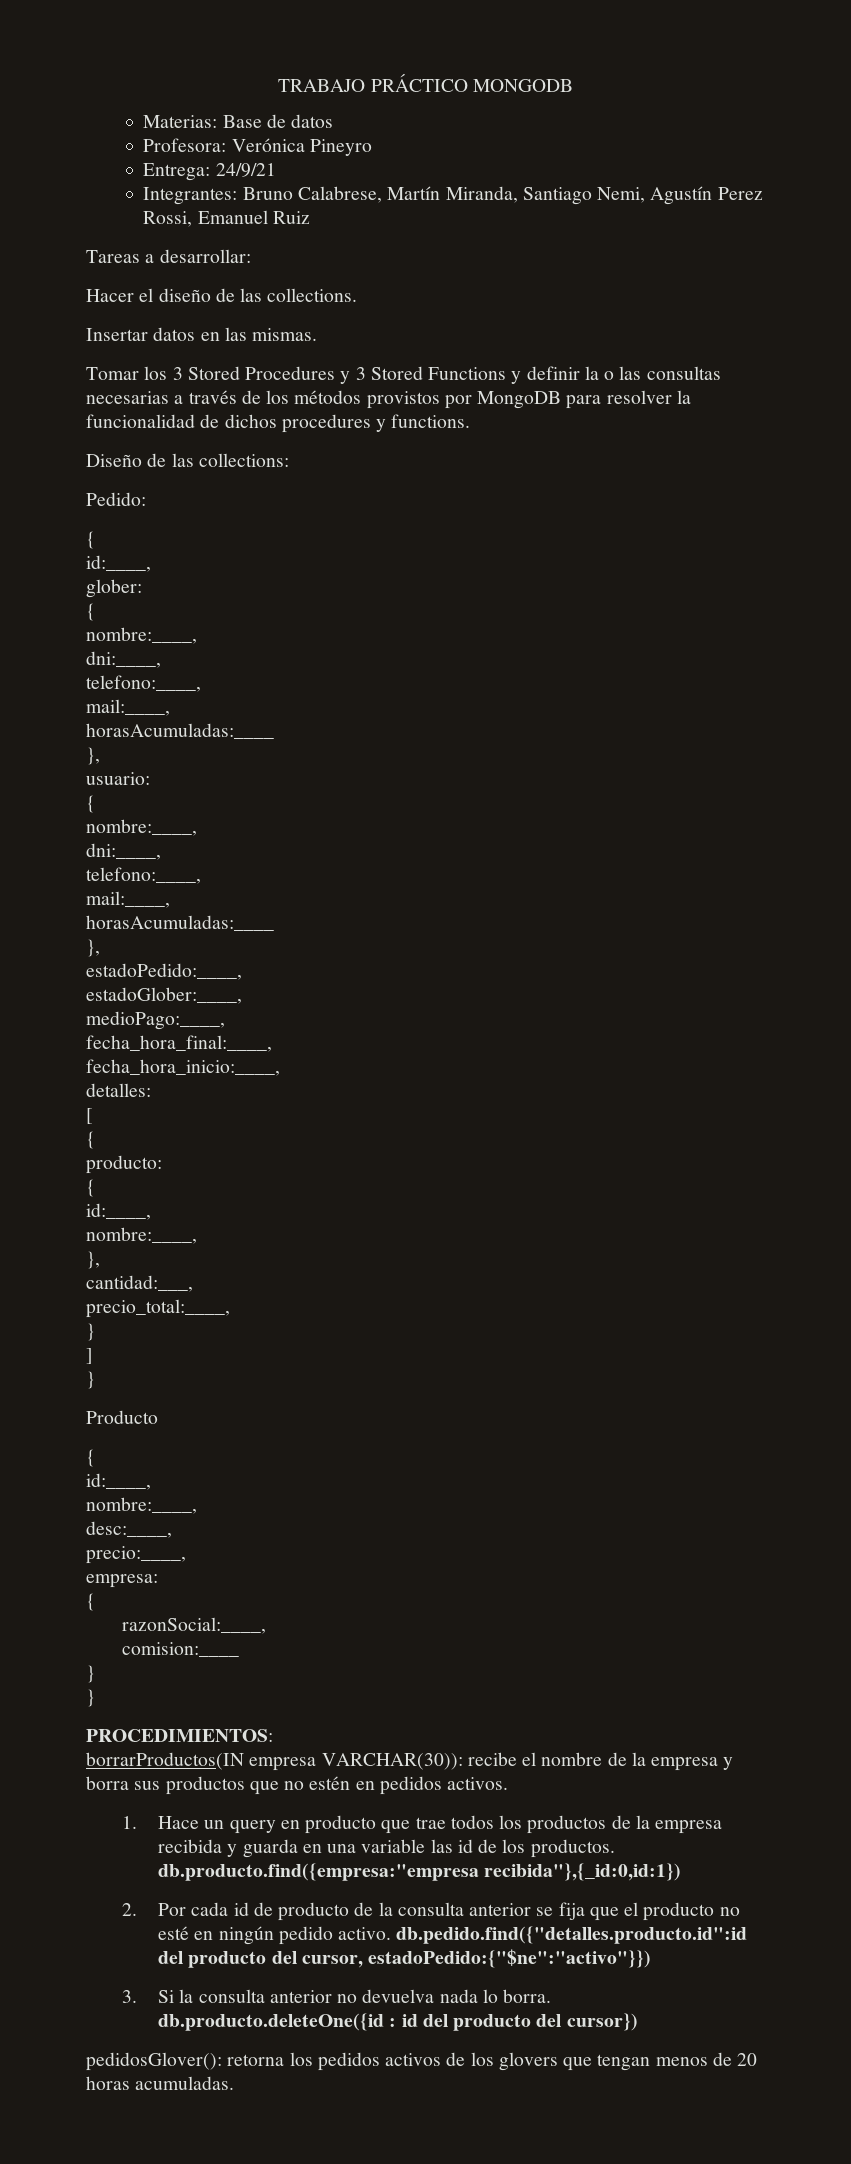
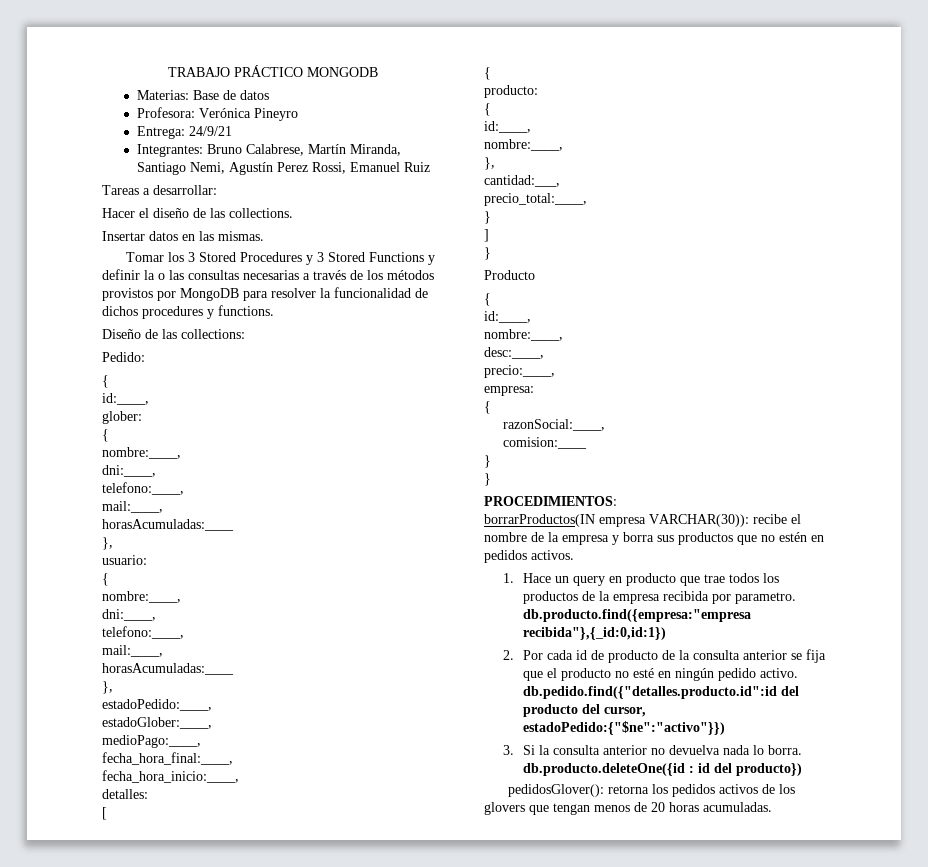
- 1. Hace un query en producto que trae todos los productos de la empresa recibida y guarda en una variable las id de los productos. db.producto.find({empresa:"empresa recibida"},{_id:0,id:1})
+ 1. Hace un query en producto que trae todos los productos de la empresa recibida por parametro. db.producto.find({empresa:"empresa recibida"},{_id:0,id:1})
- 3. Si la consulta anterior no devuelva nada lo borra. db.producto.deleteOne({id : id del producto del cursor})
+ 3. Si la consulta anterior no devuelva nada lo borra. db.producto.deleteOne({id : id del producto})

